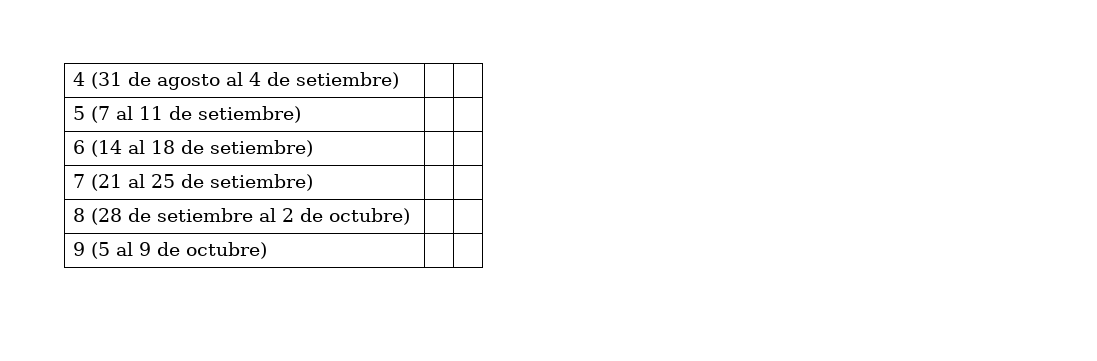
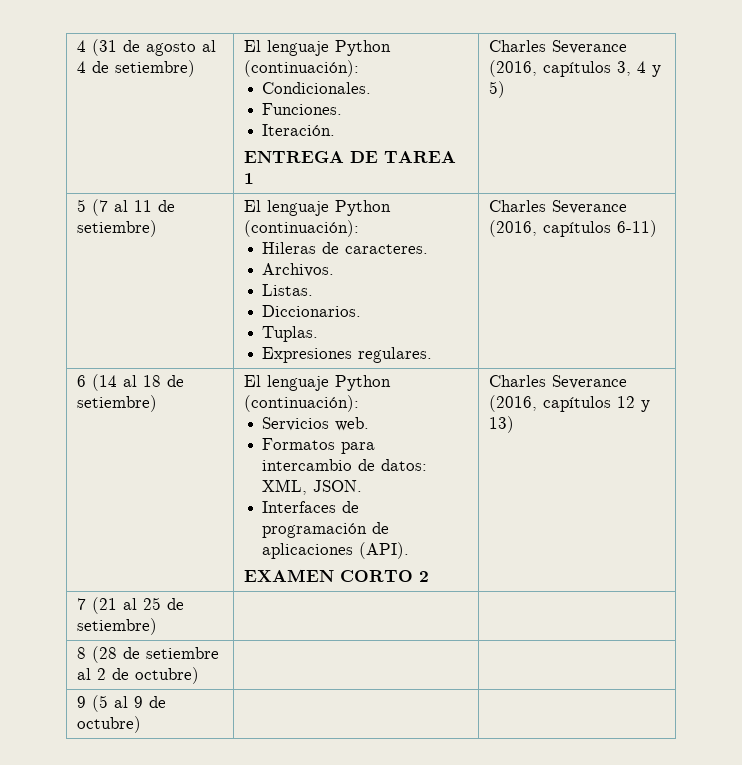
- 4 (31 de agosto al 4 de setiembre) | |
+ 4 (31 de agosto al 4 de setiembre) | El lenguaje Python (continuación):
+ Condicionales.
+ Funciones.
+ Iteración.
+ ENTREGA DE TAREA 1 | Charles Severance (2016, capítulos 3, 4 y 5)
- 5 (7 al 11 de setiembre) | |
+ 5 (7 al 11 de setiembre) | El lenguaje Python (continuación):
+ Hileras de caracteres.
+ Archivos.
+ Listas.
+ Diccionarios.
+ Tuplas.
+ Expresiones regulares. | Charles Severance (2016, capítulos 6-11)
- 6 (14 al 18 de setiembre) | |
+ 6 (14 al 18 de setiembre) | El lenguaje Python (continuación):
+ Servicios web.
+ Formatos para intercambio de datos: XML, JSON.
+ Interfaces de programación de aplicaciones (API).
+ EXAMEN CORTO 2 | Charles Severance (2016, capítulos 12 y 13)

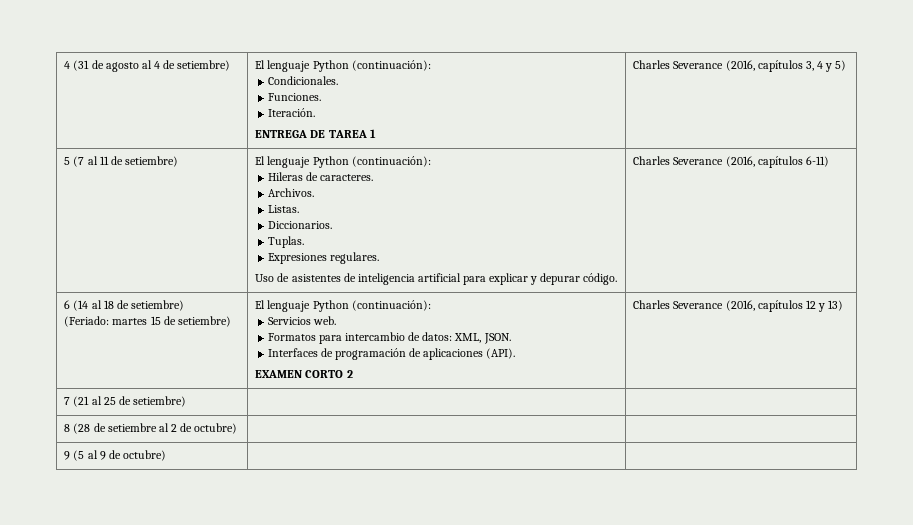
  5 (7 al 11 de setiembre) | El lenguaje Python (continuación):
  Hileras de caracteres.
  Archivos.
  Listas.
  Diccionarios.
  Tuplas.
- Expresiones regulares. | Charles Severance (2016, capítulos 6-11)
+ Expresiones regulares.
+ Uso de asistentes de inteligencia artificial para explicar y depurar código. | Charles Severance (2016, capítulos 6-11)
- 6 (14 al 18 de setiembre) | El lenguaje Python (continuación):
+ 6 (14 al 18 de setiembre)
+ (Feriado: martes 15 de setiembre) | El lenguaje Python (continuación):

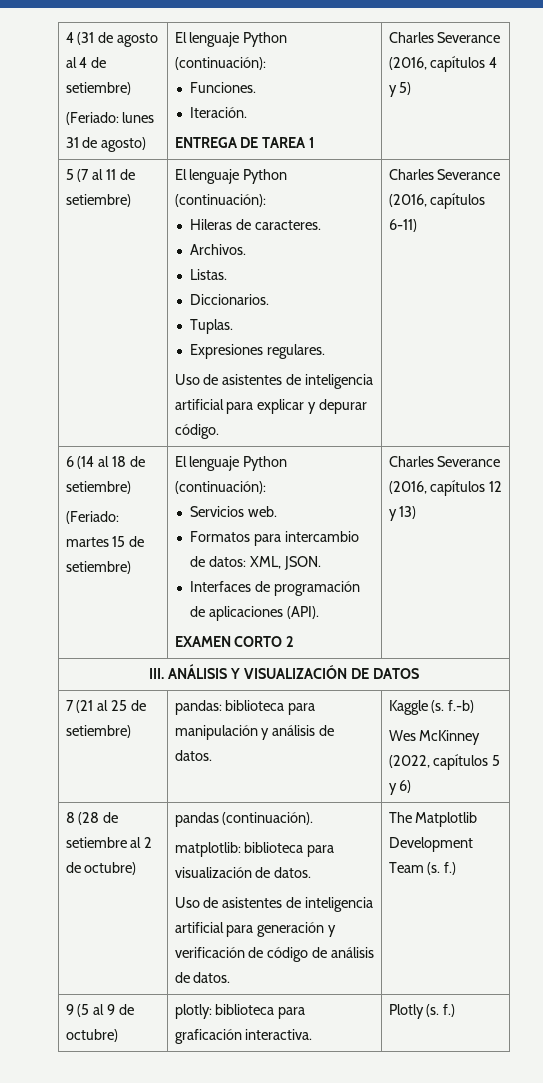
- 4 (31 de agosto al 4 de setiembre) | El lenguaje Python (continuación):
- Condicionales.
+ 4 (31 de agosto al 4 de setiembre)
+ (Feriado: lunes 31 de agosto) | El lenguaje Python (continuación):
  Funciones.
  Iteración.
- ENTREGA DE TAREA 1 | Charles Severance (2016, capítulos 3, 4 y 5)
+ ENTREGA DE TAREA 1 | Charles Severance (2016, capítulos 4 y 5)
+ III. ANÁLISIS Y VISUALIZACIÓN DE DATOS
- 7 (21 al 25 de setiembre) | |
+ 7 (21 al 25 de setiembre) | pandas: biblioteca para manipulación y análisis de datos. | Kaggle (s. f.-b)
+ Wes McKinney (2022, capítulos 5 y 6)
- 8 (28 de setiembre al 2 de octubre) | |
+ 8 (28 de setiembre al 2 de octubre) | pandas (continuación).
+ matplotlib: biblioteca para visualización de datos.
+ Uso de asistentes de inteligencia artificial para generación y verificación de código de análisis de datos. | The Matplotlib Development Team (s. f.)
- 9 (5 al 9 de octubre) | |
+ 9 (5 al 9 de octubre) | plotly: biblioteca para graficación interactiva. | Plotly (s. f.)

